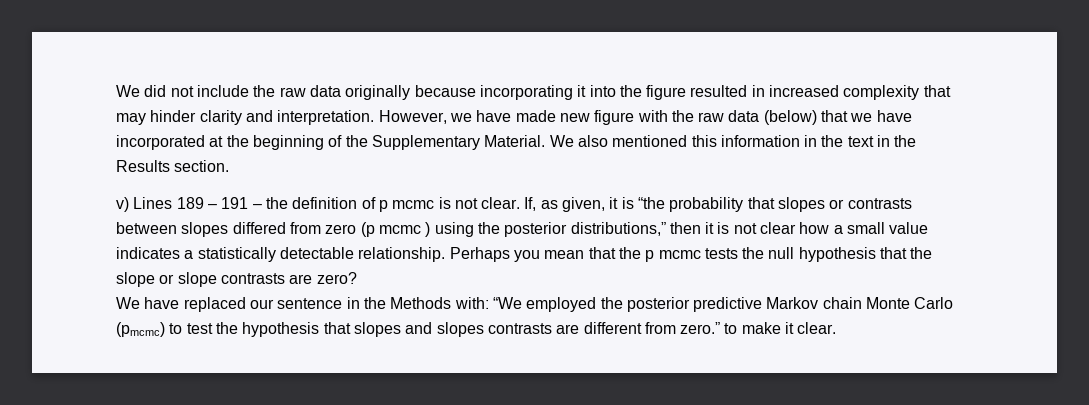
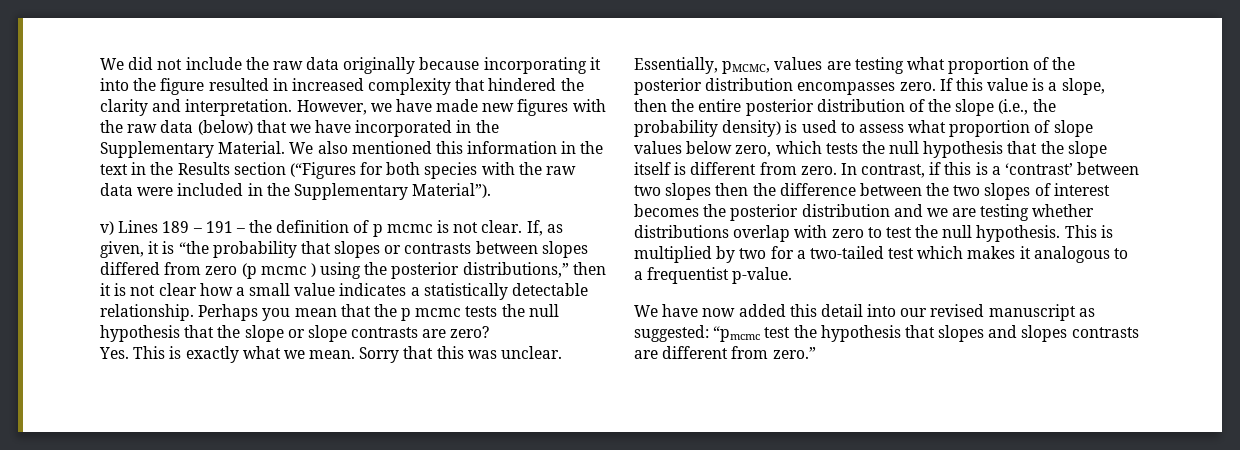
- We did not include the raw data originally because incorporating it into the figure resulted in increased complexity that may hinder clarity and interpretation.
+ We did not include the raw data originally because incorporating it into the figure resulted in increased complexity that hindered the clarity and interpretation.
- However, we have made new figure with the raw data (below) that we have incorporated at the beginning of the Supplementary Material.
+ However, we have made new figures with the raw data (below) that we have incorporated in the Supplementary Material.
- We also mentioned this information in the text in the Results section.
+ We also mentioned this information in the text in the Results section (“Figures for both species with the raw data were included in the Supplementary Material”).
- We have replaced our sentence in the Methods with: “We employed the posterior predictive Markov chain Monte Carlo (pmcmc) to test the hypothesis that slopes and slopes contrasts are different from zero.” to make it clear.
+ Yes. This is exactly what we mean. Sorry that this was unclear. Essentially, pMCMC, values are testing what proportion of the posterior distribution encompasses zero. If this value is a slope, then the entire posterior distribution of the slope (i.e., the probability density) is used to assess what proportion of slope values below zero, which tests the null hypothesis that the slope itself is different from zero. In contrast, if this is a ‘contrast’ between two slopes then the difference between the two slopes of interest becomes the posterior distribution and we are testing whether distributions overlap with zero to test the null hypothesis. This is multiplied by two for a two-tailed test which makes it analogous to a frequentist p-value.
+ We have now added this detail into our revised manuscript as suggested: “pmcmc test the hypothesis that slopes and slopes contrasts are different from zero.”

